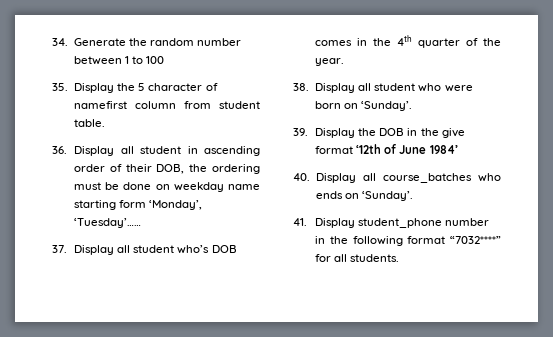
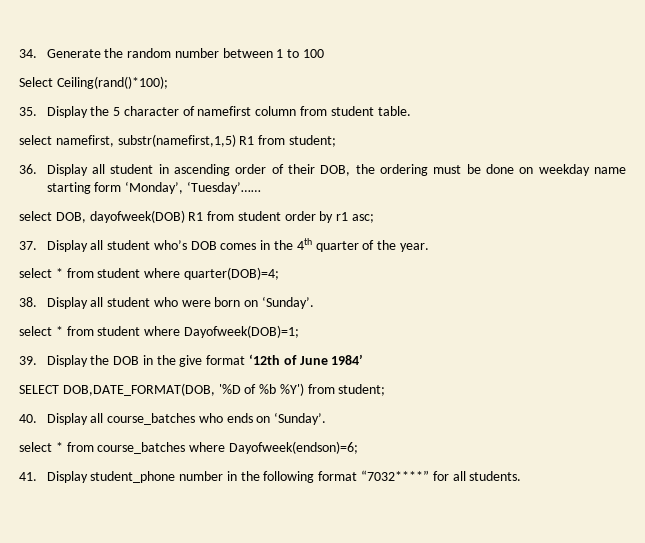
+ Select Ceiling(rand()*100);
+ select namefirst, substr(namefirst,1,5) R1 from student;
+ select DOB, dayofweek(DOB) R1 from student order by r1 asc;
+ select * from student where quarter(DOB)=4;
+ select * from student where Dayofweek(DOB)=1;
+ SELECT DOB,DATE_FORMAT(DOB, '%D of %b %Y') from student;
+ select * from course_batches where Dayofweek(endson)=6;

